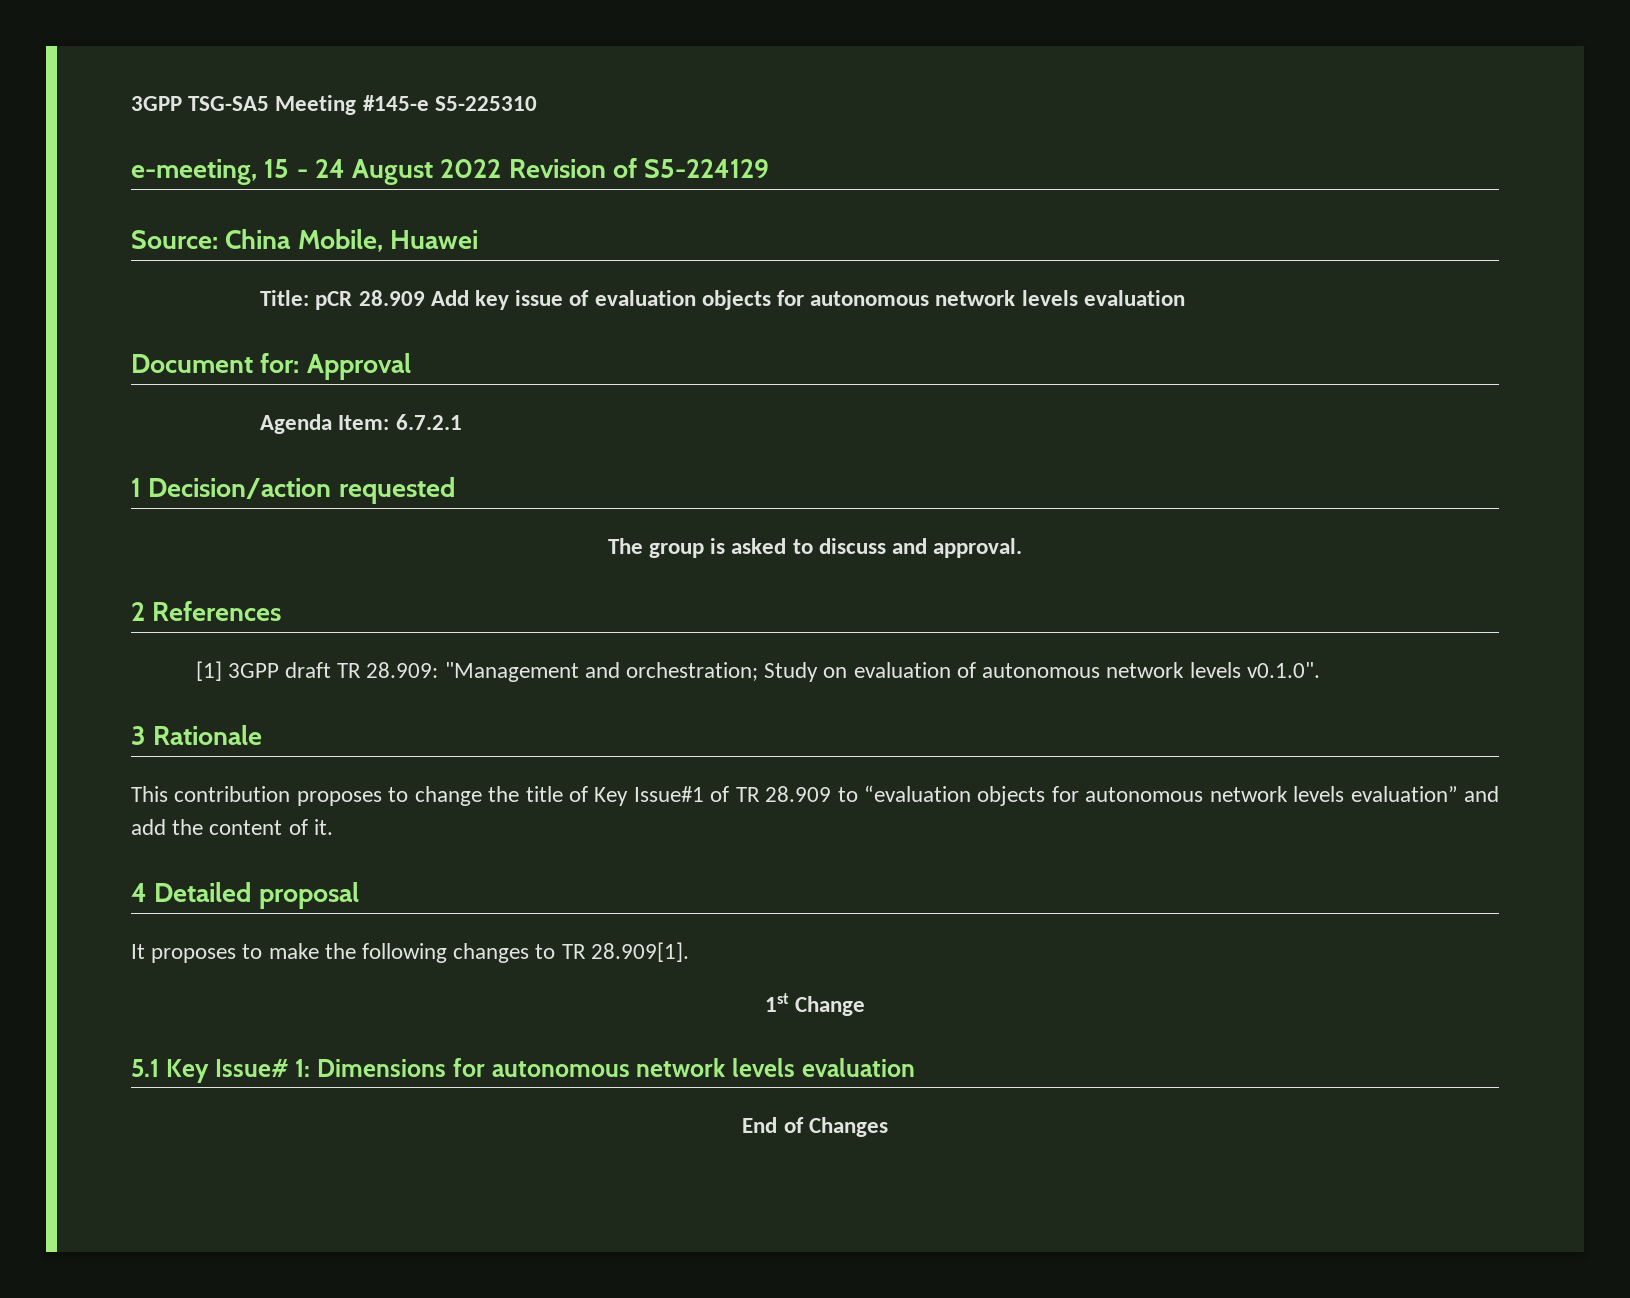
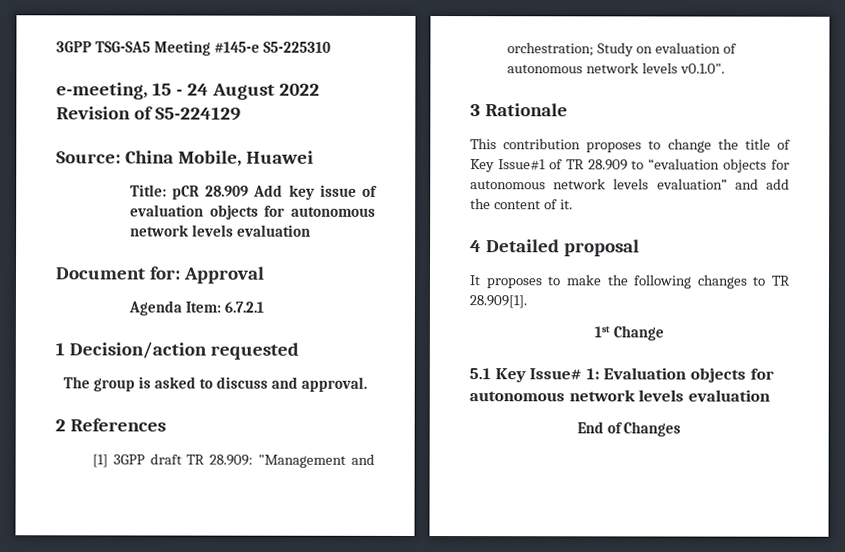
- 5.1 Key Issue# 1: Dimensions for autonomous network levels evaluation
+ 5.1 Key Issue# 1: Evaluation objects for autonomous network levels evaluation

